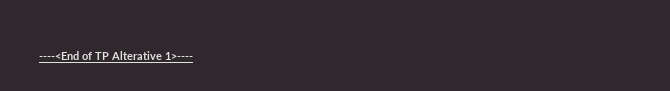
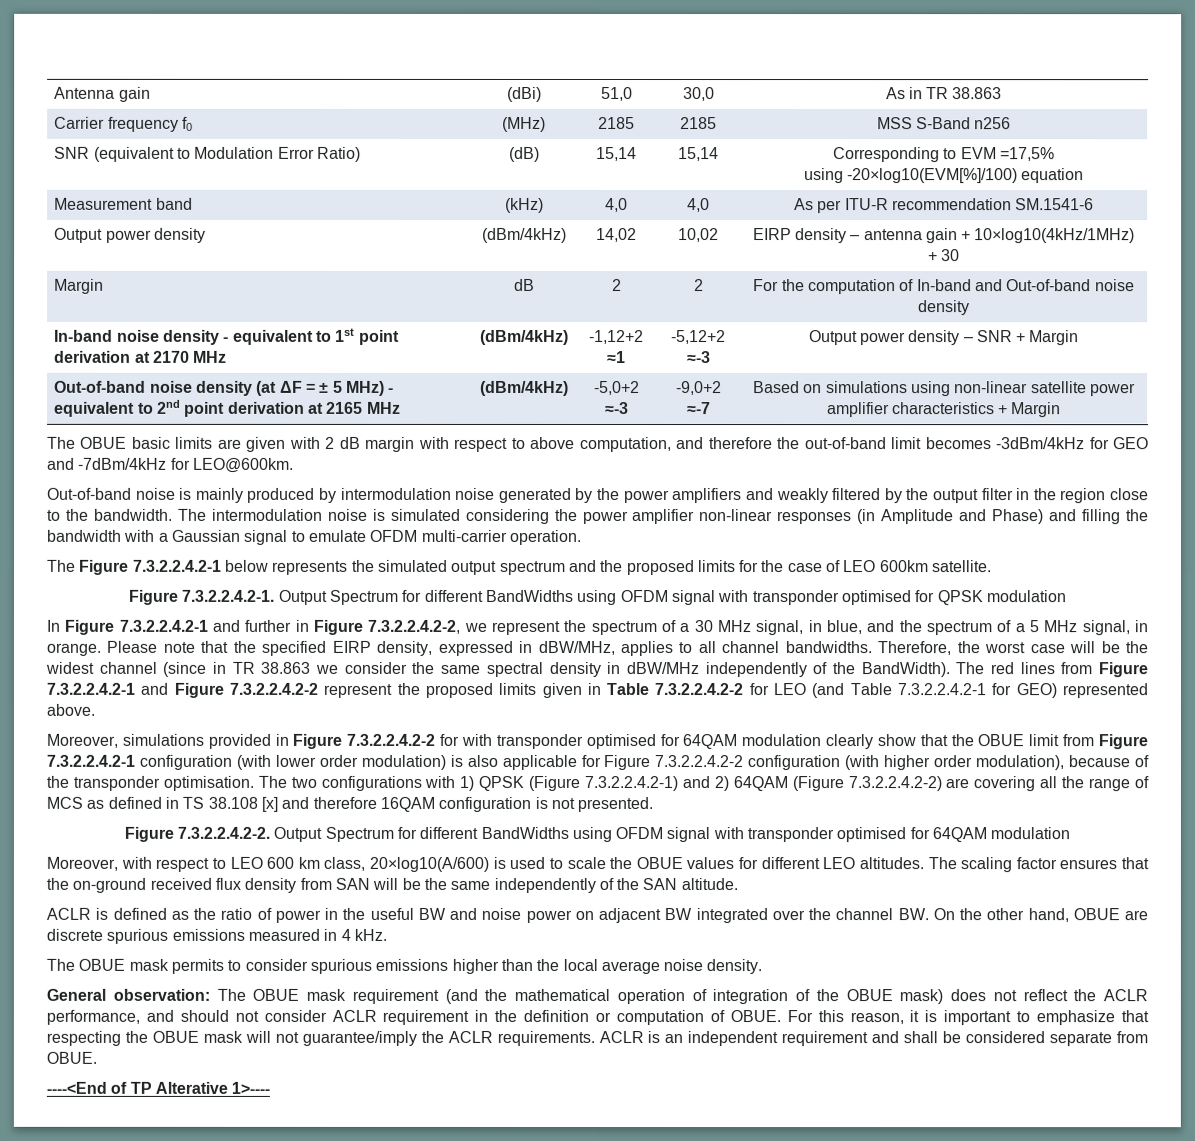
+ Antenna gain | (dBi) | 51,0 | 30,0 | As in TR 38.863
+ Carrier frequency f0 | (MHz) | 2185 | 2185 | MSS S-Band n256
+ SNR (equivalent to Modulation Error Ratio) | (dB) | 15,14 | 15,14 | Corresponding to EVM =17,5%
+ using -20×log10(EVM[%]/100) equation
+ Measurement band | (kHz) | 4,0 | 4,0 | As per ITU-R recommendation SM.1541-6
+ Output power density | (dBm/4kHz) | 14,02 | 10,02 | EIRP density – antenna gain + 10×log10(4kHz/1MHz) + 30
+ Margin | dB | 2 | 2 | For the computation of In-band and Out-of-band noise density
+ In-band noise density - equivalent to 1st point derivation at 2170 MHz | (dBm/4kHz) | -1,12+2 ≈1 | -5,12+2 ≈-3 | Output power density – SNR + Margin
+ Out-of-band noise density (at ΔF = ± 5 MHz) - equivalent to 2nd point derivation at 2165 MHz | (dBm/4kHz) | -5,0+2 ≈-3 | -9,0+2 ≈-7 | Based on simulations using non-linear satellite power amplifier characteristics + Margin
+ The OBUE basic limits are given with 2 dB margin with respect to above computation, and therefore the out-of-band limit becomes -3dBm/4kHz for GEO and -7dBm/4kHz for LEO@600km.
+ Out-of-band noise is mainly produced by intermodulation noise generated by the power amplifiers and weakly filtered by the output filter in the region close to the bandwidth. The intermodulation noise is simulated considering the power amplifier non-linear responses (in Amplitude and Phase) and filling the bandwidth with a Gaussian signal to emulate OFDM multi-carrier operation.
+ The Figure 7.3.2.2.4.2-1 below represents the simulated output spectrum and the proposed limits for the case of LEO 600km satellite.
+ Figure 7.3.2.2.4.2-1. Output Spectrum for different BandWidths using OFDM signal with transponder optimised for QPSK modulation
+ In Figure 7.3.2.2.4.2-1 and further in Figure 7.3.2.2.4.2-2, we represent the spectrum of a 30 MHz signal, in blue, and the spectrum of a 5 MHz signal, in orange. Please note that the specified EIRP density, expressed in dBW/MHz, applies to all channel bandwidths. Therefore, the worst case will be the widest channel (since in TR 38.863 we consider the same spectral density in dBW/MHz independently of the BandWidth). The red lines from Figure 7.3.2.2.4.2-1 and Figure 7.3.2.2.4.2-2 represent the proposed limits given in Table 7.3.2.2.4.2-2 for LEO (and Table 7.3.2.2.4.2-1 for GEO) represented above.
+ Moreover, simulations provided in Figure 7.3.2.2.4.2-2 for with transponder optimised for 64QAM modulation clearly show that the OBUE limit from Figure 7.3.2.2.4.2-1 configuration (with lower order modulation) is also applicable for Figure 7.3.2.2.4.2-2 configuration (with higher order modulation), because of the transponder optimisation. The two configurations with 1) QPSK (Figure 7.3.2.2.4.2-1) and 2) 64QAM (Figure 7.3.2.2.4.2-2) are covering all the range of MCS as defined in TS 38.108 [x] and therefore 16QAM configuration is not presented.
+ Figure 7.3.2.2.4.2-2. Output Spectrum for different BandWidths using OFDM signal with transponder optimised for 64QAM modulation
+ Moreover, with respect to LEO 600 km class, 20×log10(A/600) is used to scale the OBUE values for different LEO altitudes. The scaling factor ensures that the on-ground received flux density from SAN will be the same independently of the SAN altitude.
+ ACLR is defined as the ratio of power in the useful BW and noise power on adjacent BW integrated over the channel BW. On the other hand, OBUE are discrete spurious emissions measured in 4 kHz.
+ The OBUE mask permits to consider spurious emissions higher than the local average noise density.
+ General observation: The OBUE mask requirement (and the mathematical operation of integration of the OBUE mask) does not reflect the ACLR performance, and should not consider ACLR requirement in the definition or computation of OBUE. For this reason, it is important to emphasize that respecting the OBUE mask will not guarantee/imply the ACLR requirements. ACLR is an independent requirement and shall be considered separate from OBUE.

